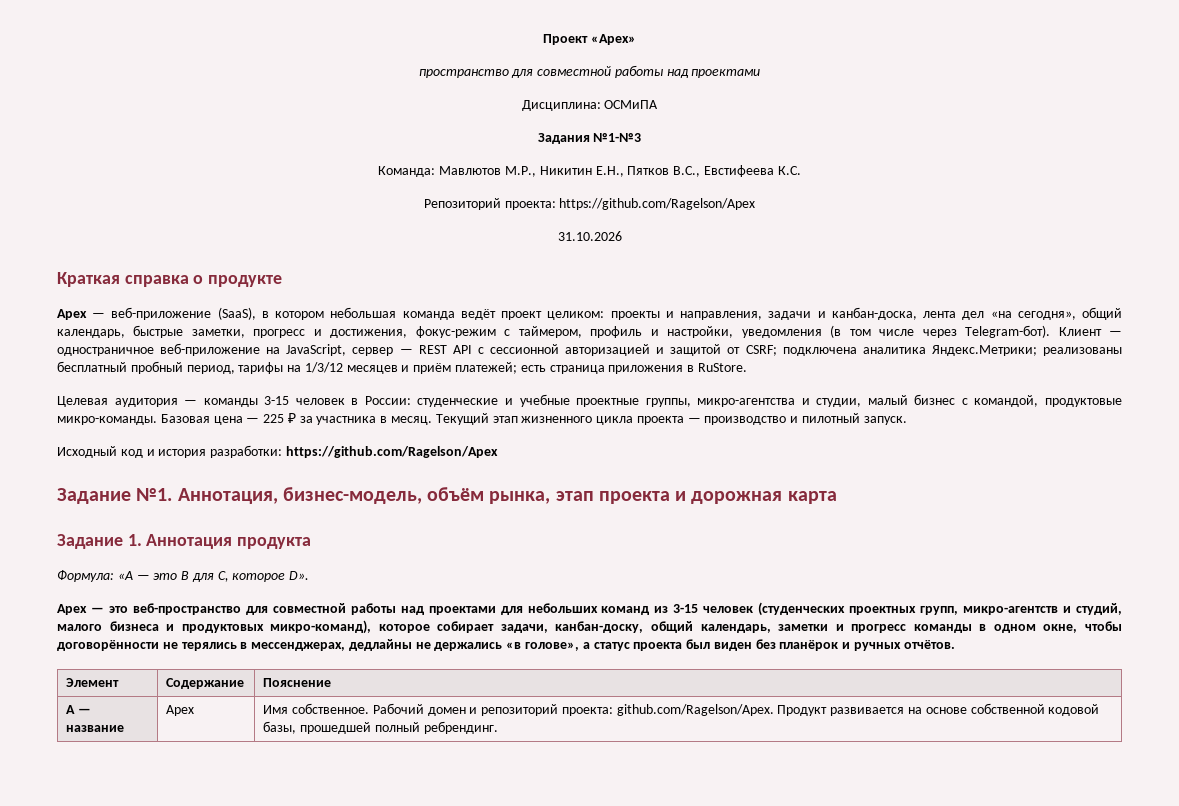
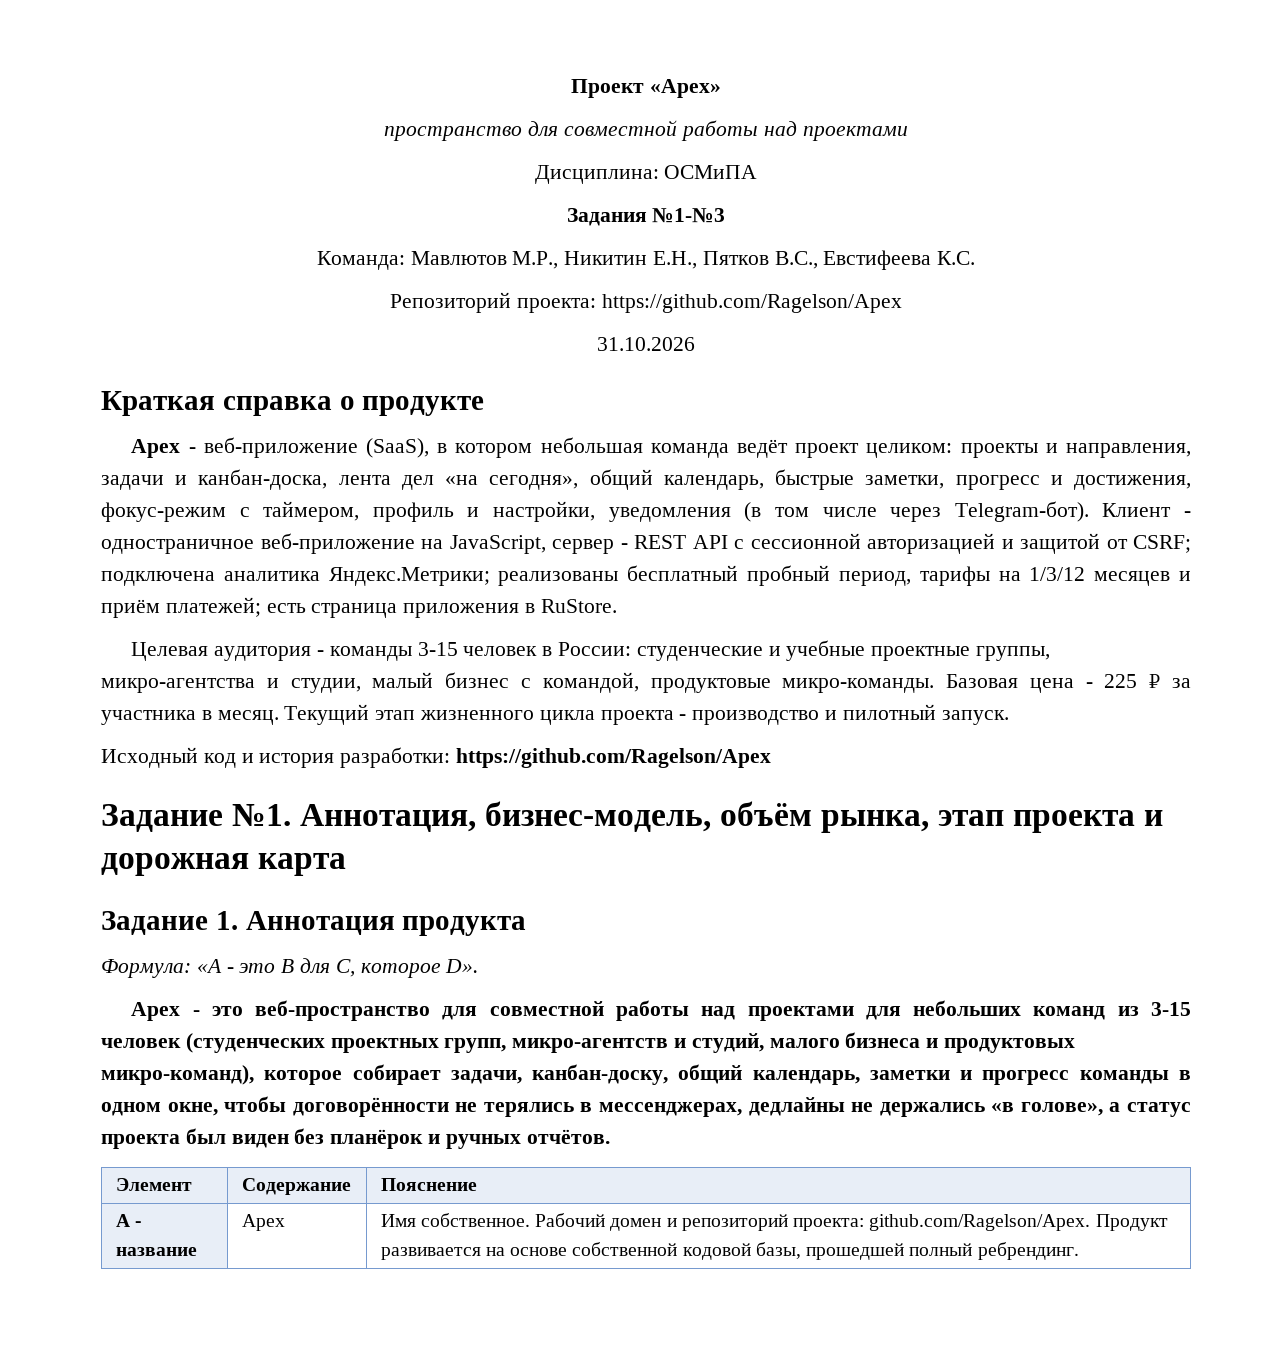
- Apex — веб-приложение (SaaS), в котором небольшая команда ведёт проект целиком: проекты и направления, задачи и канбан-доска, лента дел «на сегодня», общий календарь, быстрые заметки, прогресс и достижения, фокус-режим с таймером, профиль и настройки, уведомления (в том числе через Telegram-бот).
+ Apex - веб-приложение (SaaS), в котором небольшая команда ведёт проект целиком: проекты и направления, задачи и канбан-доска, лента дел «на сегодня», общий календарь, быстрые заметки, прогресс и достижения, фокус-режим с таймером, профиль и настройки, уведомления (в том числе через Telegram-бот).
- Клиент — одностраничное веб-приложение на JavaScript, сервер — REST API с сессионной авторизацией и защитой от CSRF; подключена аналитика Яндекс.Метрики; реализованы бесплатный пробный период, тарифы на 1/3/12 месяцев и приём платежей; есть страница приложения в RuStore.
+ Клиент - одностраничное веб-приложение на JavaScript, сервер - REST API с сессионной авторизацией и защитой от CSRF; подключена аналитика Яндекс.Метрики; реализованы бесплатный пробный период, тарифы на 1/3/12 месяцев и приём платежей; есть страница приложения в RuStore.
- Целевая аудитория — команды 3-15 человек в России: студенческие и учебные проектные группы, микро-агентства и студии, малый бизнес с командой, продуктовые микро-команды.
+ Целевая аудитория - команды 3-15 человек в России: студенческие и учебные проектные группы, микро-агентства и студии, малый бизнес с командой, продуктовые микро-команды.
- Базовая цена — 225 ₽ за участника в месяц.
+ Базовая цена - 225 ₽ за участника в месяц.
- Текущий этап жизненного цикла проекта — производство и пилотный запуск.
+ Текущий этап жизненного цикла проекта - производство и пилотный запуск.
- Формула: «A — это B для C, которое D».
+ Формула: «A - это B для C, которое D».
- Apex — это веб-пространство для совместной работы над проектами для небольших команд из 3-15 человек (студенческих проектных групп, микро-агентств и студий, малого бизнеса и продуктовых микро-команд), которое собирает задачи, канбан-доску, общий календарь, заметки и прогресс команды в одном окне, чтобы договорённости не терялись в мессенджерах, дедлайны не держались «в голове», а статус проекта был виден без планёрок и ручных отчётов.
+ Apex - это веб-пространство для совместной работы над проектами для небольших команд из 3-15 человек (студенческих проектных групп, микро-агентств и студий, малого бизнеса и продуктовых микро-команд), которое собирает задачи, канбан-доску, общий календарь, заметки и прогресс команды в одном окне, чтобы договорённости не терялись в мессенджерах, дедлайны не держались «в голове», а статус проекта был виден без планёрок и ручных отчётов.
- A — название | Apex | Имя собственное. Рабочий домен и репозиторий проекта: github.com/Ragelson/Apex. Продукт развивается на основе собственной кодовой базы, прошедшей полный ребрендинг.
+ A - название | Apex | Имя собственное. Рабочий домен и репозиторий проекта: github.com/Ragelson/Apex. Продукт развивается на основе собственной кодовой базы, прошедшей полный ребрендинг.

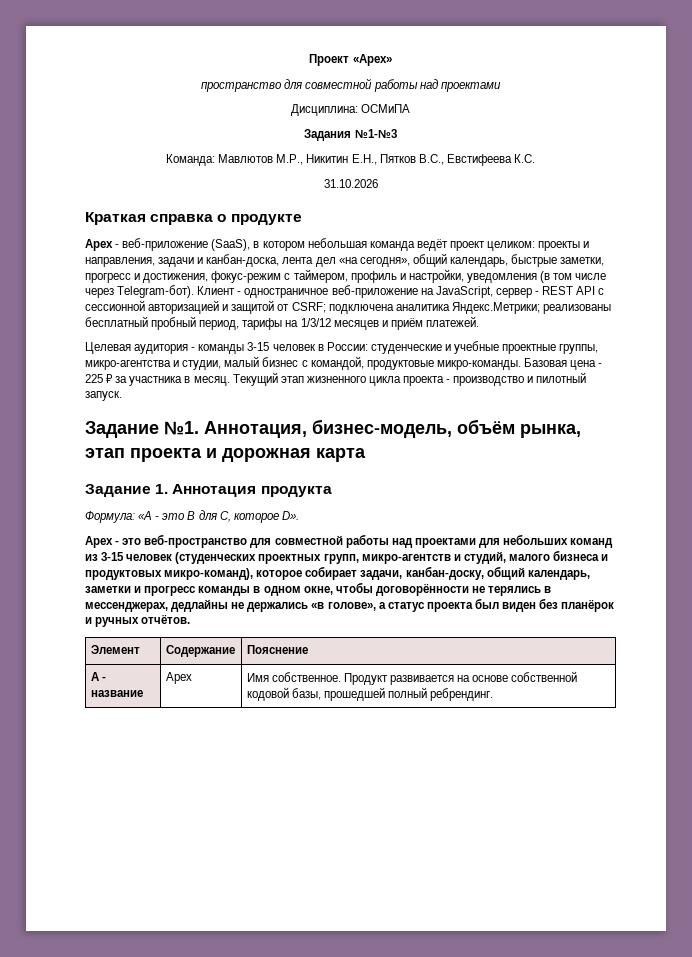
- Репозиторий проекта: https://github.com/Ragelson/Apex
- Клиент - одностраничное веб-приложение на JavaScript, сервер - REST API с сессионной авторизацией и защитой от CSRF; подключена аналитика Яндекс.Метрики; реализованы бесплатный пробный период, тарифы на 1/3/12 месяцев и приём платежей; есть страница приложения в RuStore.
+ Клиент - одностраничное веб-приложение на JavaScript, сервер - REST API с сессионной авторизацией и защитой от CSRF; подключена аналитика Яндекс.Метрики; реализованы бесплатный пробный период, тарифы на 1/3/12 месяцев и приём платежей.
- Исходный код и история разработки: https://github.com/Ragelson/Apex
- A - название | Apex | Имя собственное. Рабочий домен и репозиторий проекта: github.com/Ragelson/Apex. Продукт развивается на основе собственной кодовой базы, прошедшей полный ребрендинг.
+ A - название | Apex | Имя собственное. Продукт развивается на основе собственной кодовой базы, прошедшей полный ребрендинг.

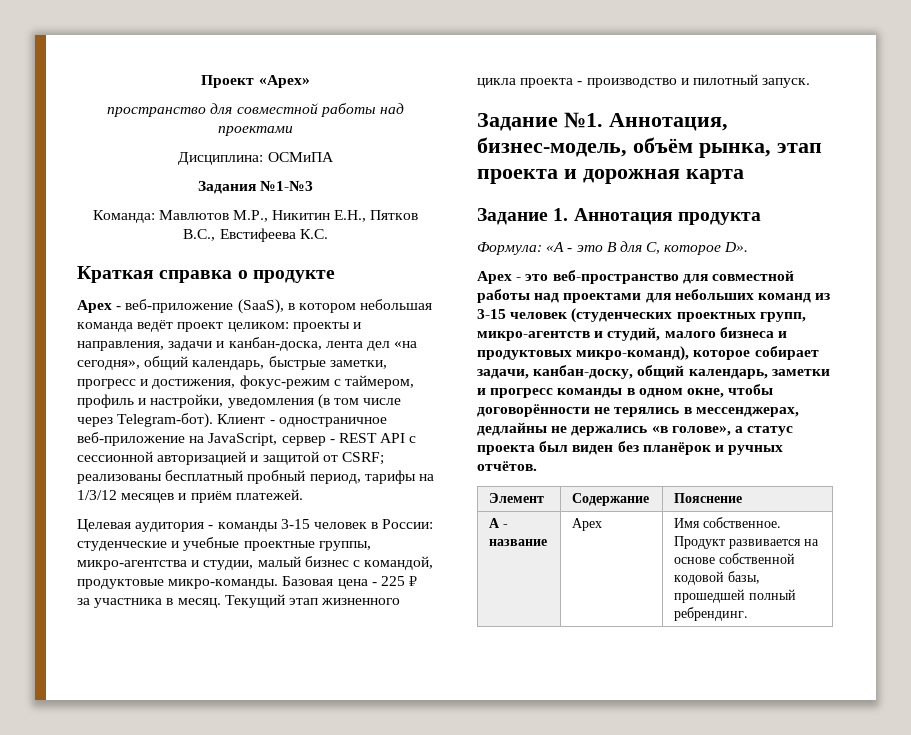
- 31.10.2026
- Клиент - одностраничное веб-приложение на JavaScript, сервер - REST API с сессионной авторизацией и защитой от CSRF; подключена аналитика Яндекс.Метрики; реализованы бесплатный пробный период, тарифы на 1/3/12 месяцев и приём платежей.
+ Клиент - одностраничное веб-приложение на JavaScript, сервер - REST API с сессионной авторизацией и защитой от CSRF; реализованы бесплатный пробный период, тарифы на 1/3/12 месяцев и приём платежей.

